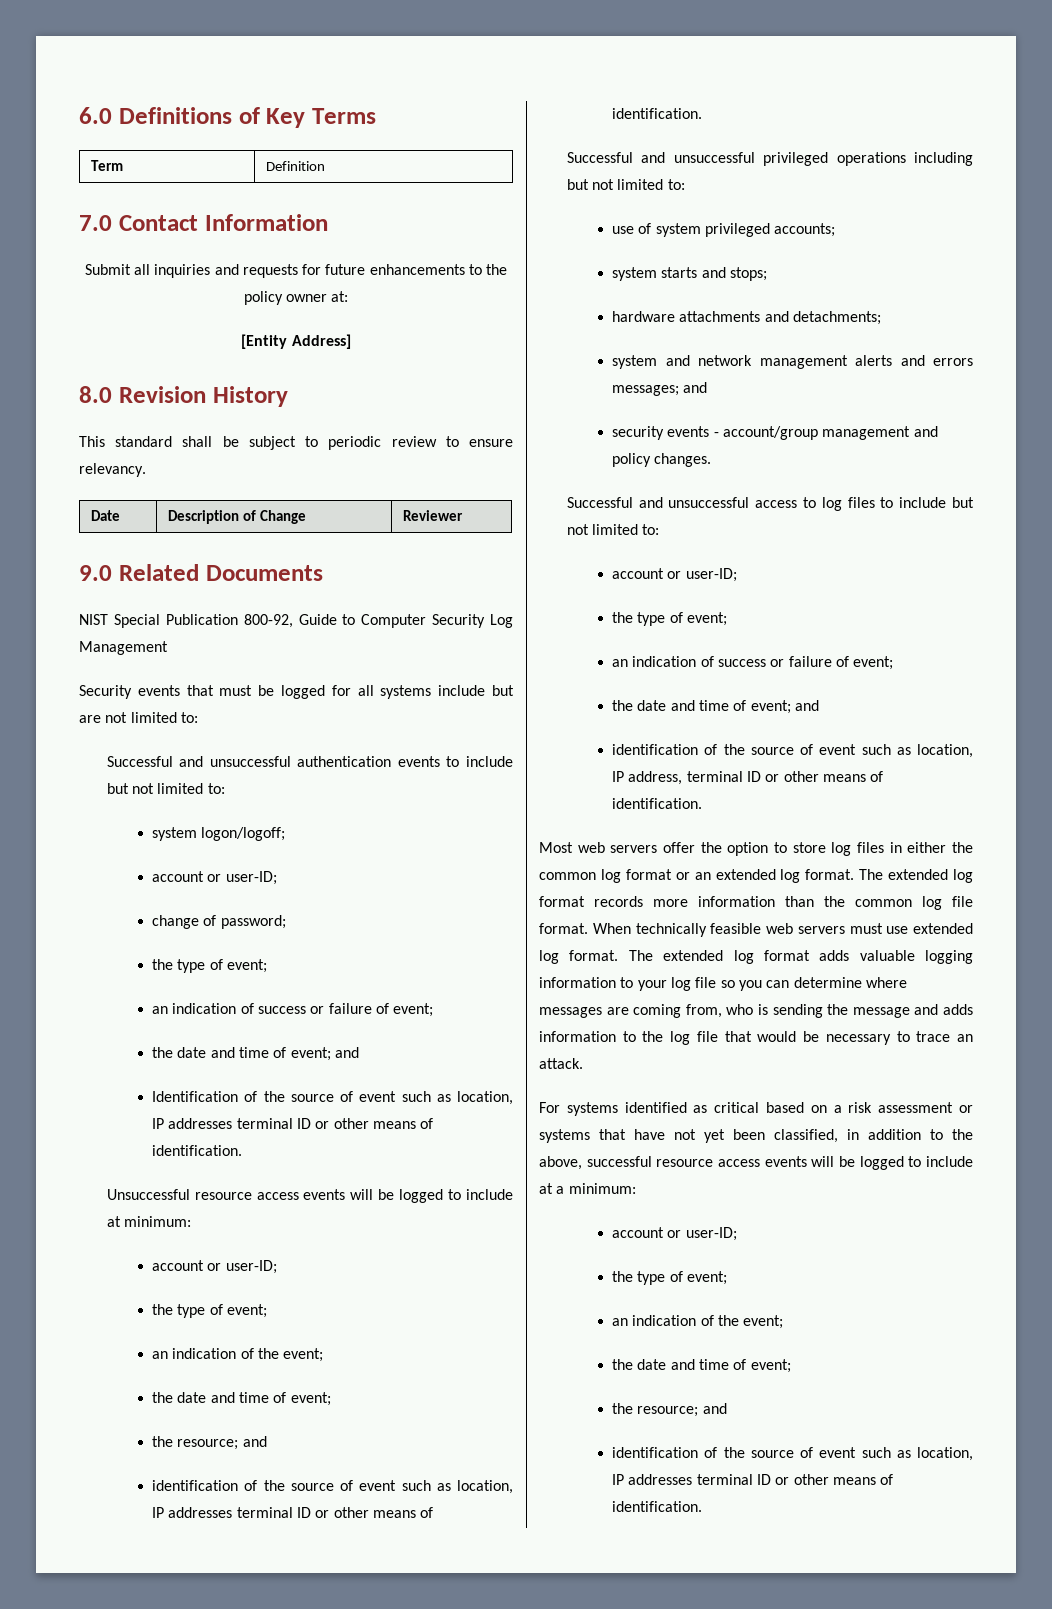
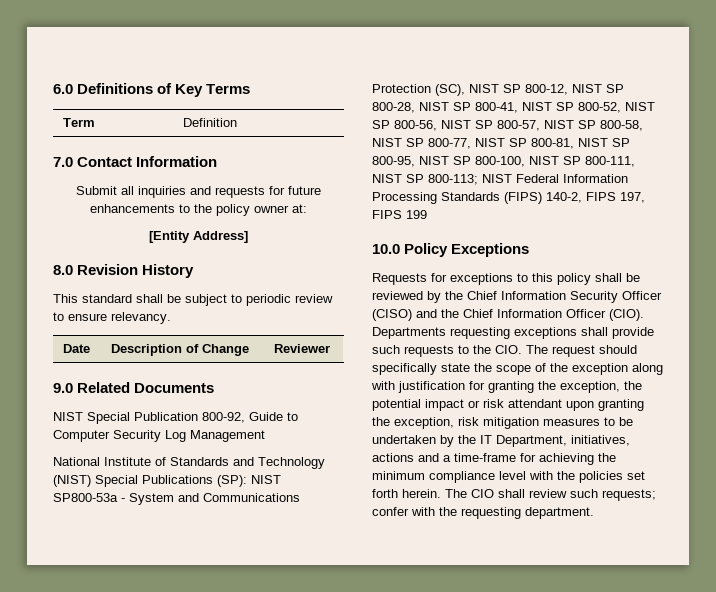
- Security events that must be logged for all systems include but are not limited to:
- Successful and unsuccessful authentication events to include but not limited to:
- system logon/logoff;
- account or user-ID;
- change of password;
- the type of event;
- an indication of success or failure of event;
- the date and time of event; and
- Identification of the source of event such as location, IP addresses terminal ID or other means of identification.
- Unsuccessful resource access events will be logged to include at minimum:
- account or user-ID;
- the type of event;
- an indication of the event;
- the date and time of event;
- the resource; and
- identification of the source of event such as location, IP addresses terminal ID or other means of identification.
- Successful and unsuccessful privileged operations including but not limited to:
- use of system privileged accounts;
- system starts and stops;
- hardware attachments and detachments;
- system and network management alerts and errors messages; and
- security events - account/group management and policy changes.
- Successful and unsuccessful access to log files to include but not limited to:
- account or user-ID;
- the type of event;
- an indication of success or failure of event;
- the date and time of event; and
- identification of the source of event such as location, IP address, terminal ID or other means of identification.
- Most web servers offer the option to store log files in either the common log format or an extended log format. The extended log format records more information than the common log file format. When technically feasible web servers must use extended log format. The extended log format adds valuable logging information to your log file so you can determine where messages are coming from, who is sending the message and adds information to the log file that would be necessary to trace an attack.
- For systems identified as critical based on a risk assessment or systems that have not yet been classified, in addition to the above, successful resource access events will be logged to include at a minimum:
- account or user-ID;
- the type of event;
- an indication of the event;
- the date and time of event;
- the resource; and
- identification of the source of event such as location, IP addresses terminal ID or other means of identification.
+ National Institute of Standards and Technology (NIST) Special Publications (SP): NIST SP800-53a - System and Communications Protection (SC), NIST SP 800-12, NIST SP 800-28, NIST SP 800-41, NIST SP 800-52, NIST SP 800-56, NIST SP 800-57, NIST SP 800-58, NIST SP 800-77, NIST SP 800-81, NIST SP 800-95, NIST SP 800-100, NIST SP 800-111, NIST SP 800-113; NIST Federal Information Processing Standards (FIPS) 140-2, FIPS 197, FIPS 199
+ 10.0 Policy Exceptions
+ Requests for exceptions to this policy shall be reviewed by the Chief Information Security Officer (CISO) and the Chief Information Officer (CIO). Departments requesting exceptions shall provide such requests to the CIO. The request should specifically state the scope of the exception along with justification for granting the exception, the potential impact or risk attendant upon granting the exception, risk mitigation measures to be undertaken by the IT Department, initiatives, actions and a time-frame for achieving the minimum compliance level with the policies set forth herein. The CIO shall review such requests; confer with the requesting department.

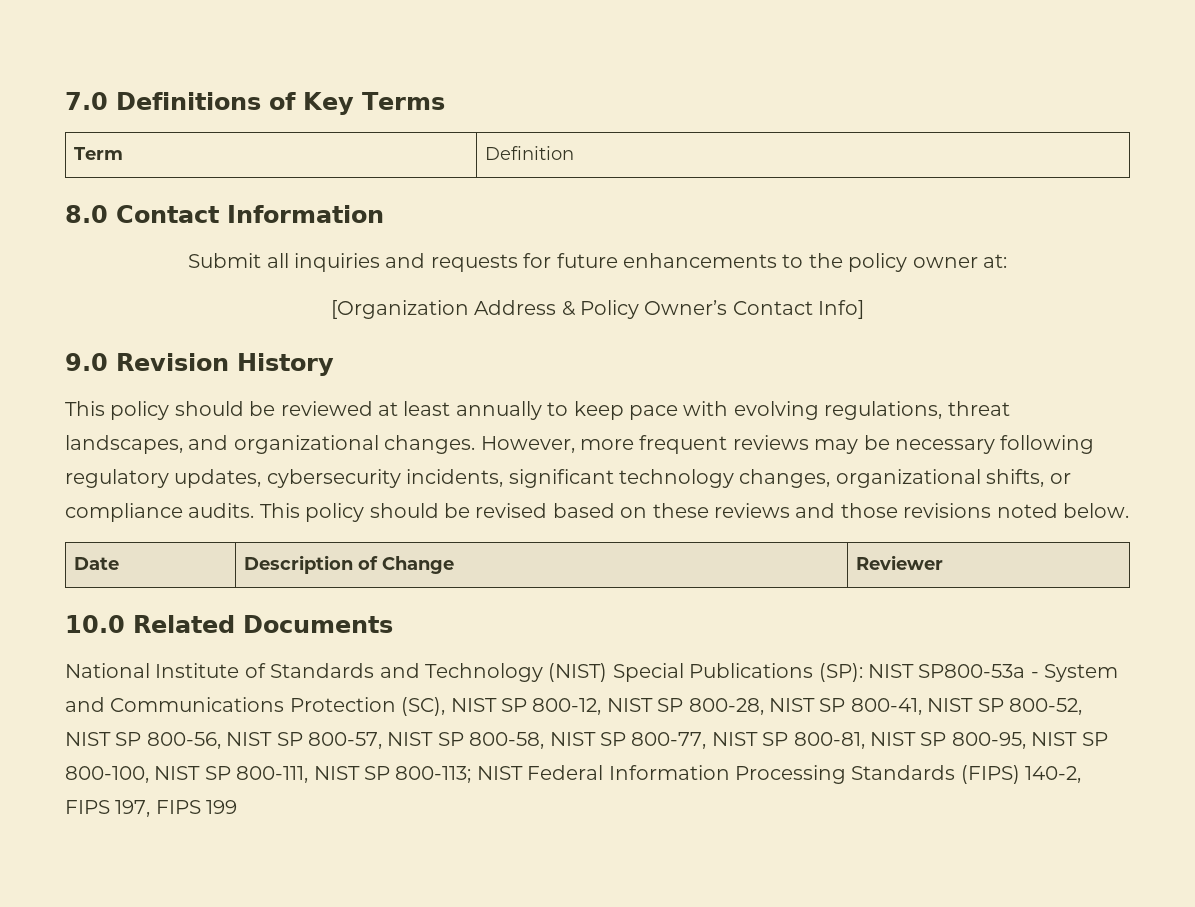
- 6.0 Definitions of Key Terms
+ 7.0 Definitions of Key Terms
- 7.0 Contact Information
+ 8.0 Contact Information
- [Entity Address]
- 8.0 Revision History
- This standard shall be subject to periodic review to ensure relevancy.
+ [Organization Address & Policy Owner’s Contact Info]
+ 9.0 Revision History
+ This policy should be reviewed at least annually to keep pace with evolving regulations, threat landscapes, and organizational changes. However, more frequent reviews may be necessary following regulatory updates, cybersecurity incidents, significant technology changes, organizational shifts, or compliance audits. This policy should be revised based on these reviews and those revisions noted below.
- 9.0 Related Documents
+ 10.0 Related Documents
- NIST Special Publication 800-92, Guide to Computer Security Log Management
- 10.0 Policy Exceptions
- Requests for exceptions to this policy shall be reviewed by the Chief Information Security Officer (CISO) and the Chief Information Officer (CIO). Departments requesting exceptions shall provide such requests to the CIO. The request should specifically state the scope of the exception along with justification for granting the exception, the potential impact or risk attendant upon granting the exception, risk mitigation measures to be undertaken by the IT Department, initiatives, actions and a time-frame for achieving the minimum compliance level with the policies set forth herein. The CIO shall review such requests; confer with the requesting department.

